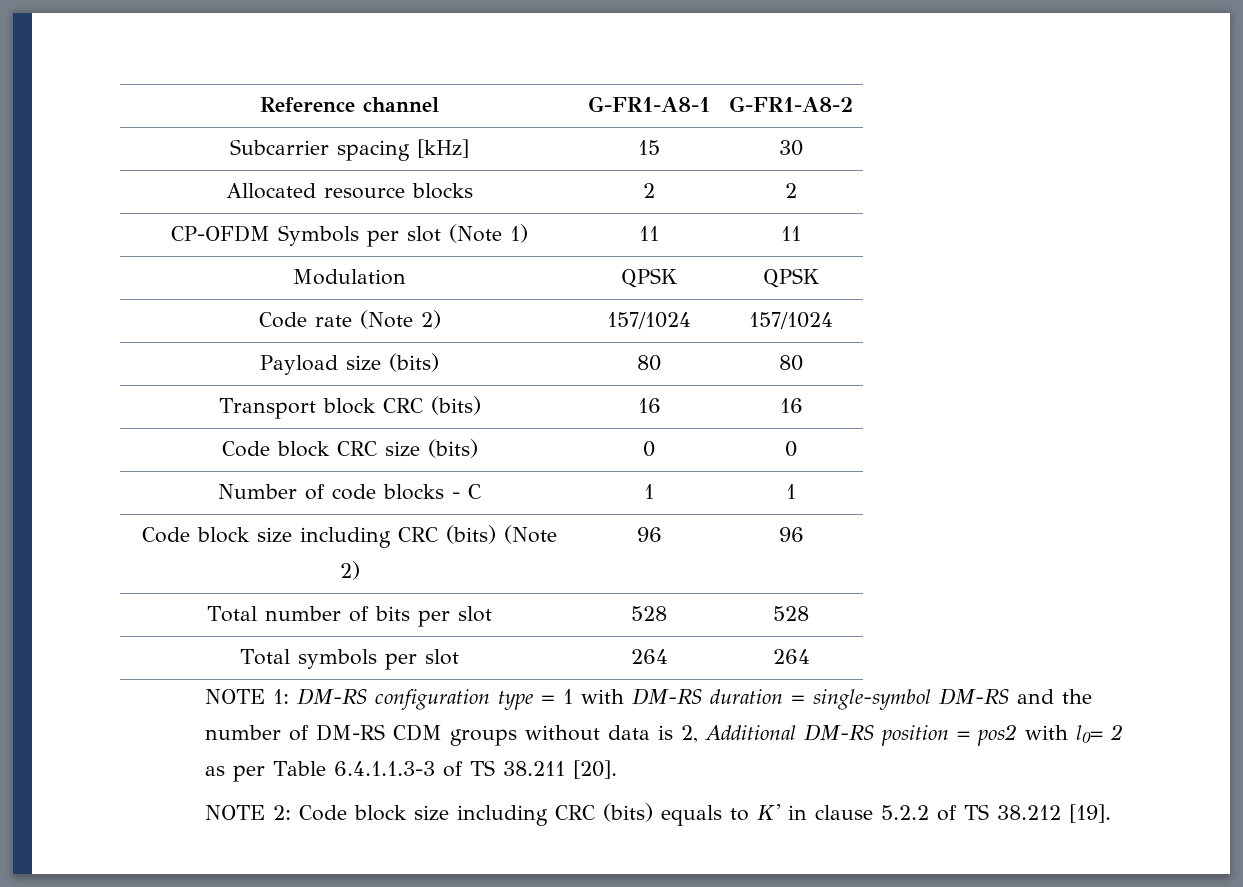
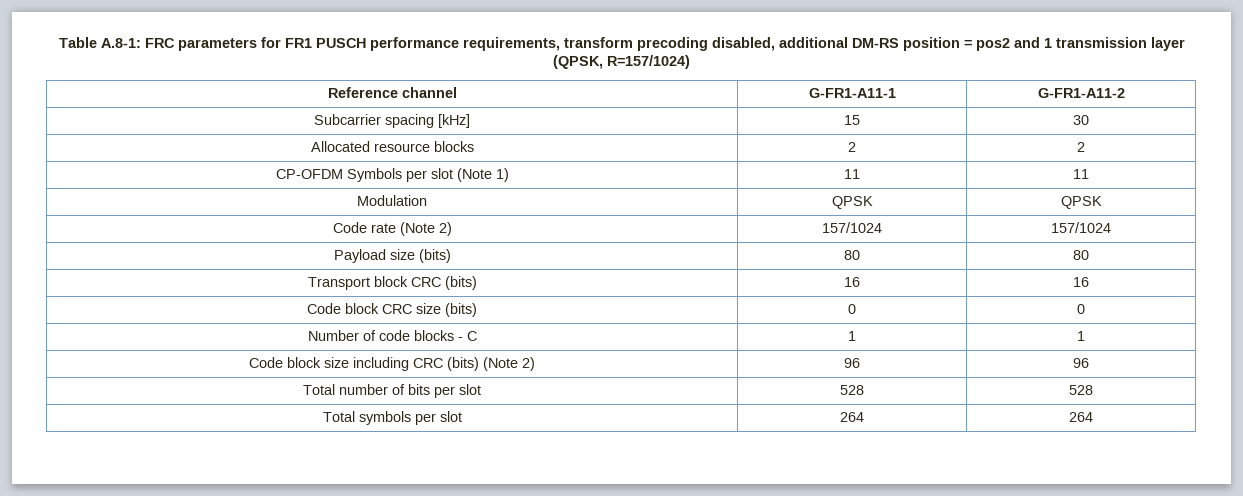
+ Table A.8-1: FRC parameters for FR1 PUSCH performance requirements, transform precoding disabled, additional DM-RS position = pos2 and 1 transmission layer (QPSK, R=157/1024)
- Reference channel | G-FR1-A8-1 | G-FR1-A8-2
+ Reference channel | G-FR1-A11-1 | G-FR1-A11-2
- NOTE 1: DM-RS configuration type = 1 with DM-RS duration = single-symbol DM-RS and the number of DM-RS CDM groups without data is 2, Additional DM-RS position = pos2 with l0= 2 as per Table 6.4.1.1.3-3 of TS 38.211 [20].
- NOTE 2: Code block size including CRC (bits) equals to K' in clause 5.2.2 of TS 38.212 [19].

